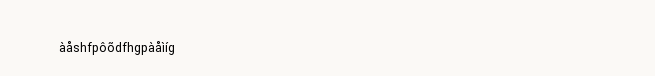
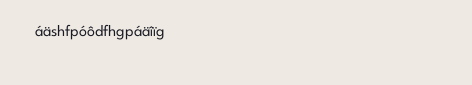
- àåshfpôõdfhgpàåìíg
+ áäshfpóôdfhgpáäîïg

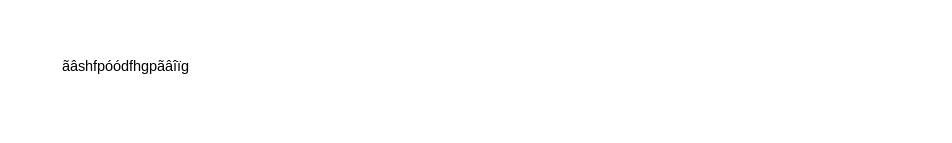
- áäshfpóôdfhgpáäîïg
+ ãâshfpóódfhgpãâîïg

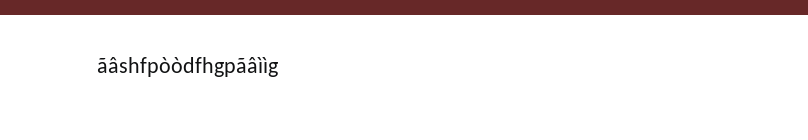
- ãâshfpóódfhgpãâîïg
+ ãâshfpòòdfhgpãâììg

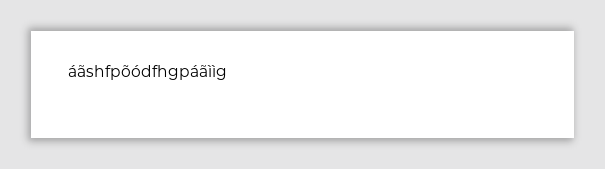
- ãâshfpòòdfhgpãâììg
+ áãshfpõódfhgpáãììg

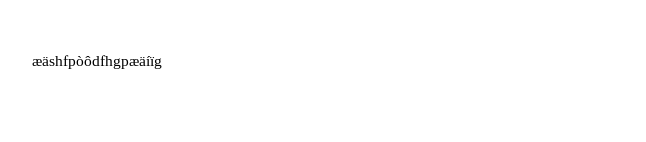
- áãshfpõódfhgpáãììg
+ æäshfpòôdfhgpæäíïg

